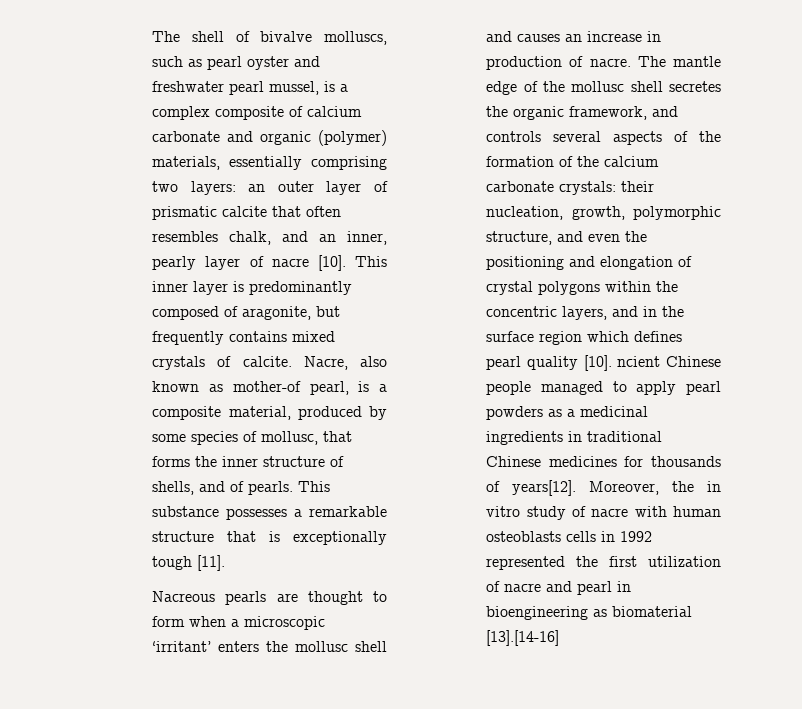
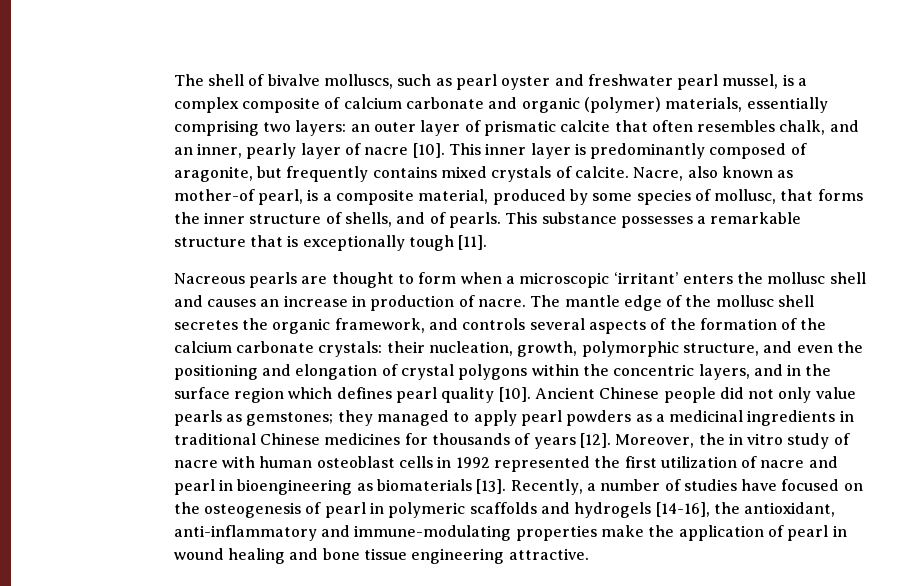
- their nucleation, growth, polymorphic structure, and even the positioning and elongation of crystal polygons within the concentric layers, and in the surface region which defines pearl quality [10]. ncient Chinese people managed to apply pearl powders as a medicinal ingredients in traditional Chinese medicines for thousands of years[12].
+ their nucleation, growth, polymorphic structure, and even the positioning and elongation of crystal polygons within the concentric layers, and in the surface region which defines pearl quality [10]. Ancient Chinese people did not only value pearls as gemstones; they managed to apply pearl powders as a medicinal ingredients in traditional Chinese medicines for thousands of years [12].
- Moreover, the in vitro study of nacre with human osteoblasts cells in 1992 represented the first utilization of nacre and pearl in bioengineering as biomaterial [13].[14-16]
+ Moreover, the in vitro study of nacre with human osteoblast cells in 1992 represented the first utilization of nacre and pearl in bioengineering as biomaterials [13]. Recently, a number of studies have focused on the osteogenesis of pearl in polymeric scaffolds and hydrogels [14-16], the antioxidant, anti-inflammatory and immune-modulating properties make the application of pearl in wound healing and bone tissue engineering attractive.

